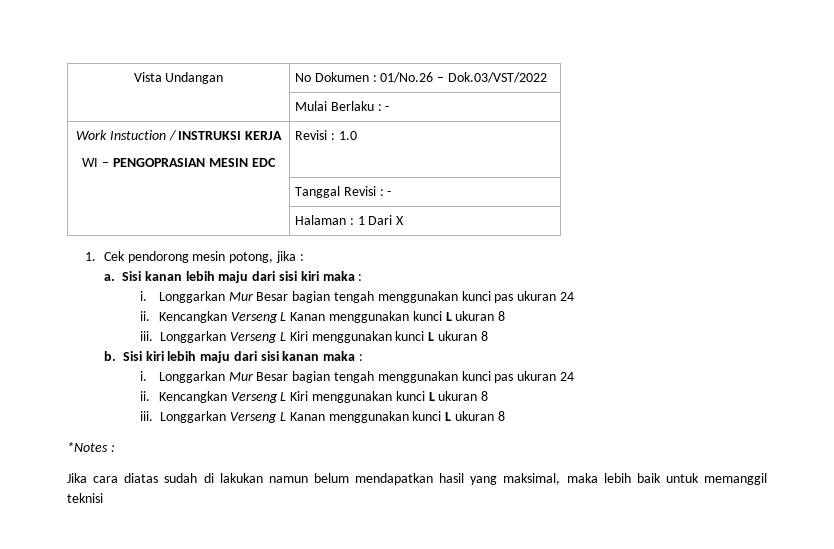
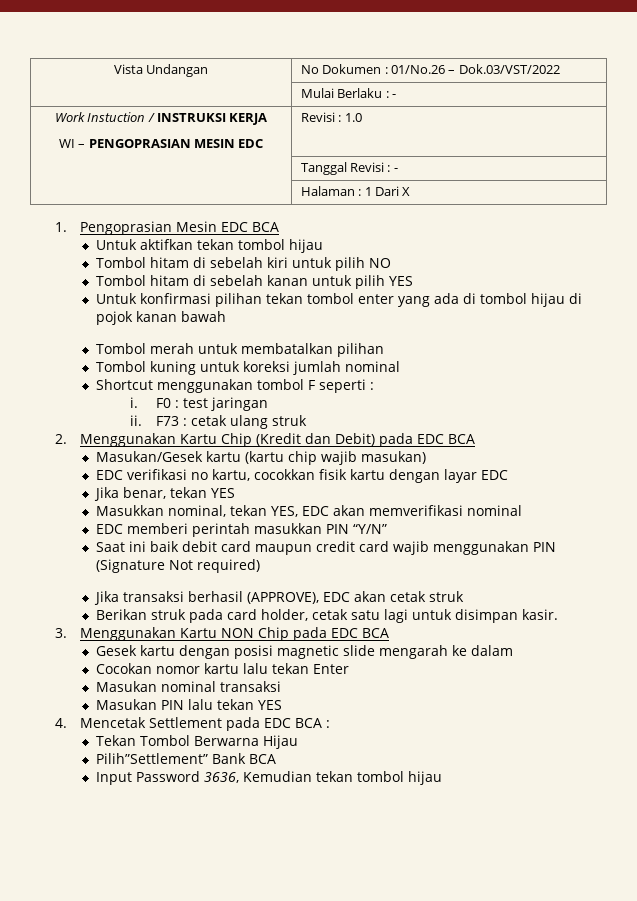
- 1. Cek pendorong mesin potong, jika :
- a. Sisi kanan lebih maju dari sisi kiri maka :
- i. Longgarkan Mur Besar bagian tengah menggunakan kunci pas ukuran 24
- ii. Kencangkan Verseng L Kanan menggunakan kunci L ukuran 8
- iii. Longgarkan Verseng L Kiri menggunakan kunci L ukuran 8
- b. Sisi kiri lebih maju dari sisi kanan maka :
- i. Longgarkan Mur Besar bagian tengah menggunakan kunci pas ukuran 24
- ii. Kencangkan Verseng L Kiri menggunakan kunci L ukuran 8
- iii. Longgarkan Verseng L Kanan menggunakan kunci L ukuran 8
- *Notes :
- Jika cara diatas sudah di lakukan namun belum mendapatkan hasil yang maksimal, maka lebih baik untuk memanggil teknisi
+ 1. Pengoprasian Mesin EDC BCA
+ Untuk aktifkan tekan tombol hijau
+ Tombol hitam di sebelah kiri untuk pilih NO
+ Tombol hitam di sebelah kanan untuk pilih YES
+ Untuk konfirmasi pilihan tekan tombol enter yang ada di tombol hijau di pojok kanan bawah
+ Tombol merah untuk membatalkan pilihan
+ Tombol kuning untuk koreksi jumlah nominal
+ Shortcut menggunakan tombol F seperti :
+ i. F0 : test jaringan
+ ii. F73 : cetak ulang struk
+ 2. Menggunakan Kartu Chip (Kredit dan Debit) pada EDC BCA
+ Masukan/Gesek kartu (kartu chip wajib masukan)
+ EDC verifikasi no kartu, cocokkan fisik kartu dengan layar EDC
+ Jika benar, tekan YES
+ Masukkan nominal, tekan YES, EDC akan memverifikasi nominal
+ EDC memberi perintah masukkan PIN “Y/N”
+ Saat ini baik debit card maupun credit card wajib menggunakan PIN (Signature Not required)
+ Jika transaksi berhasil (APPROVE), EDC akan cetak struk
+ Berikan struk pada card holder, cetak satu lagi untuk disimpan kasir.
+ 3. Menggunakan Kartu NON Chip pada EDC BCA
+ Gesek kartu dengan posisi magnetic slide mengarah ke dalam
+ Cocokan nomor kartu lalu tekan Enter
+ Masukan nominal transaksi
+ Masukan PIN lalu tekan YES
+ 4. Mencetak Settlement pada EDC BCA :
+ Tekan Tombol Berwarna Hijau
+ Pilih”Settlement” Bank BCA
+ Input Password 3636, Kemudian tekan tombol hijau

